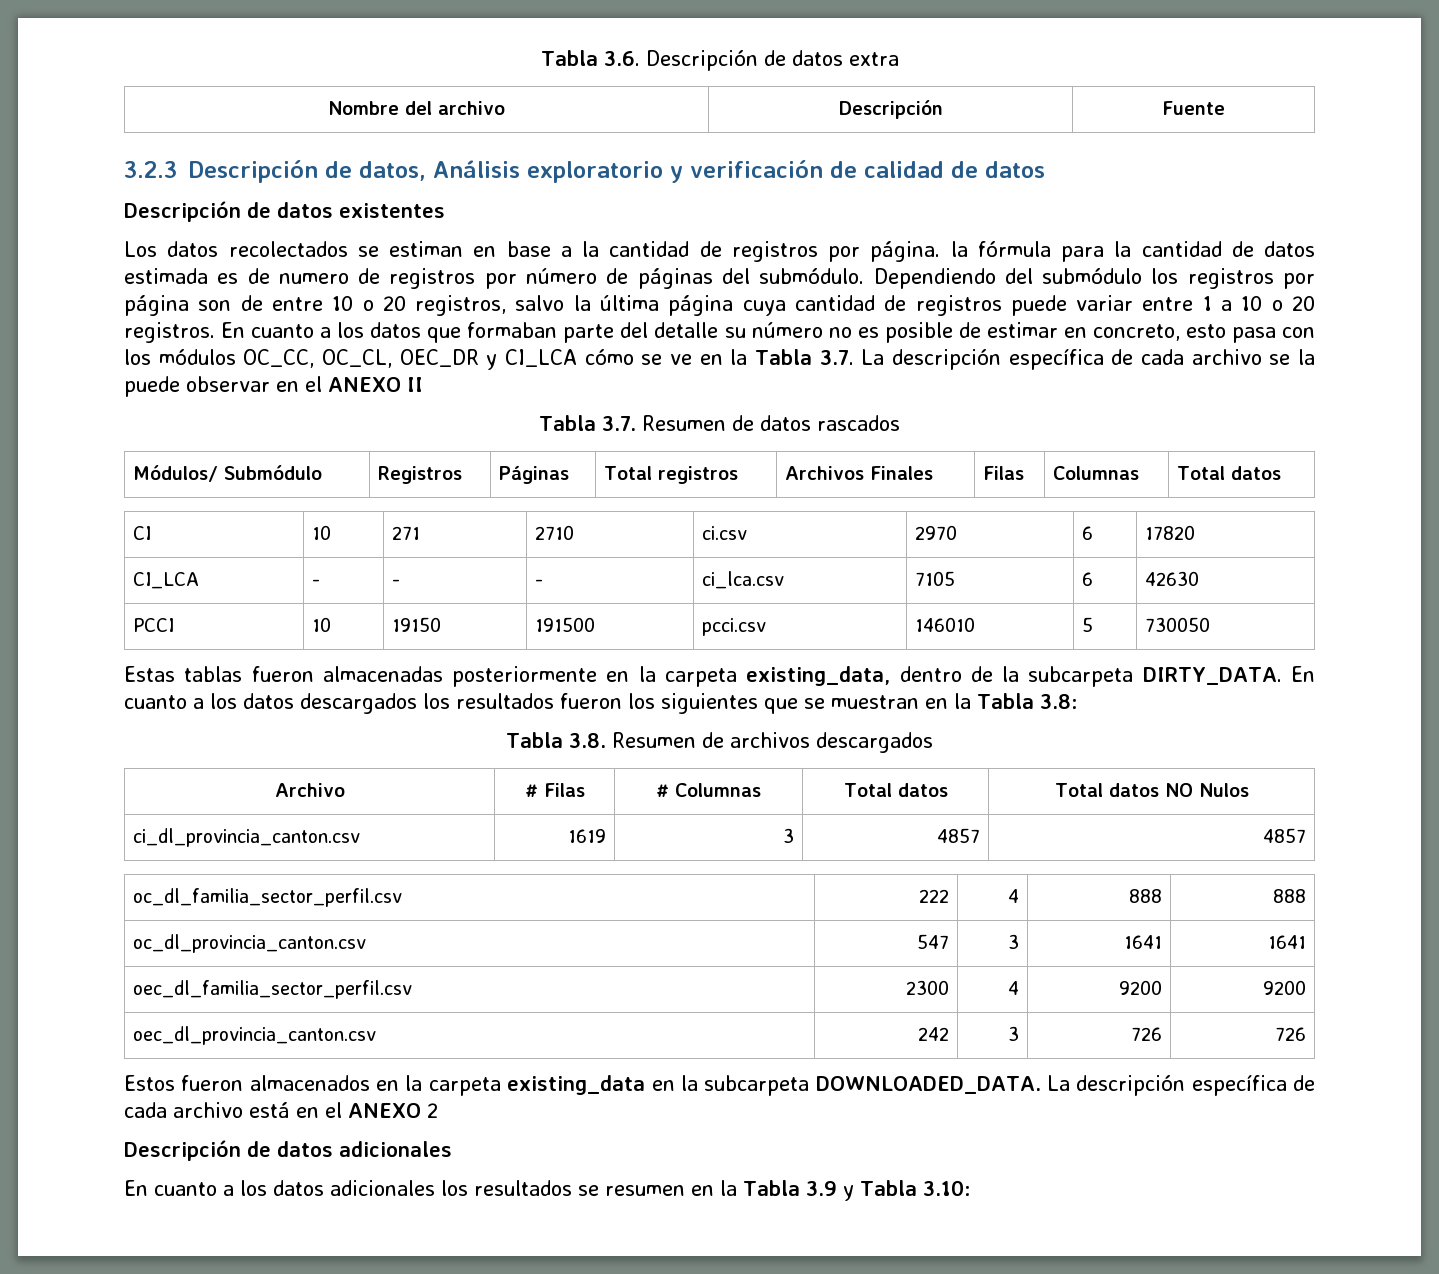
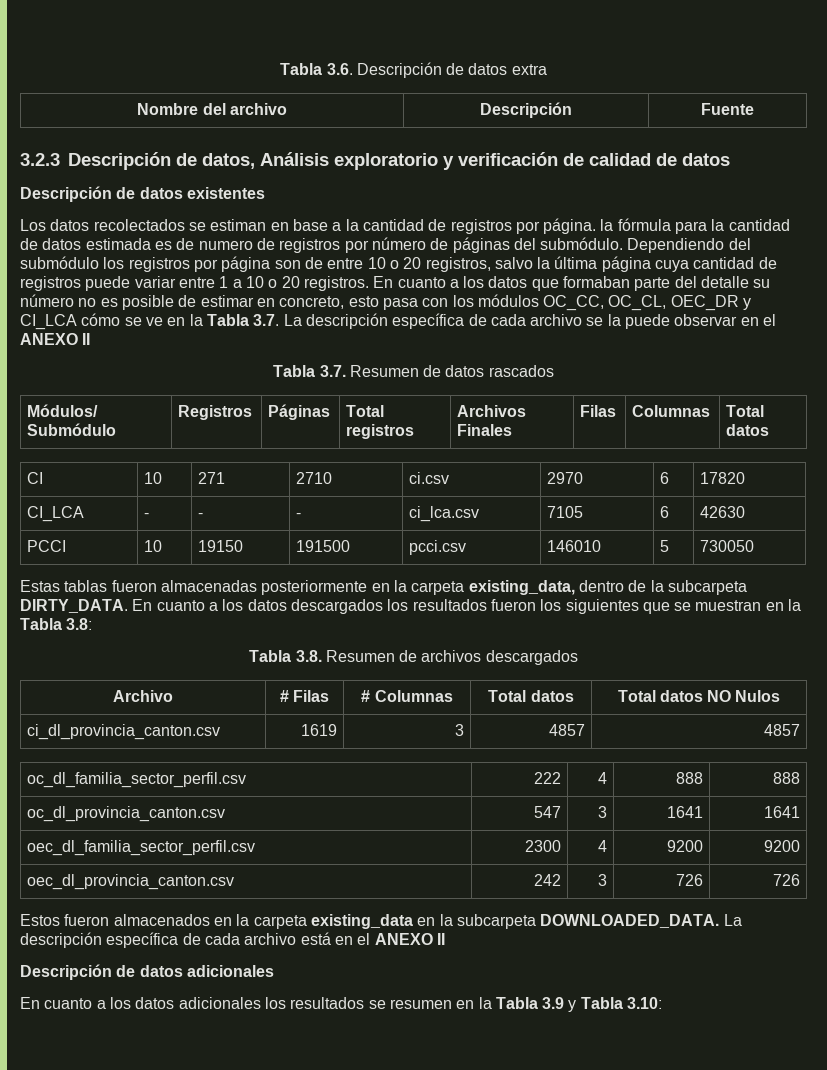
- La descripción específica de cada archivo está en el ANEXO 2
+ La descripción específica de cada archivo está en el ANEXO II

